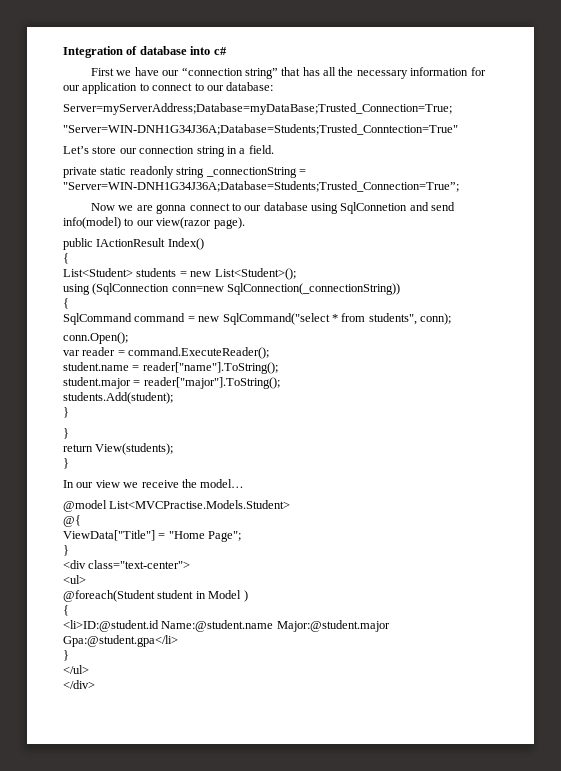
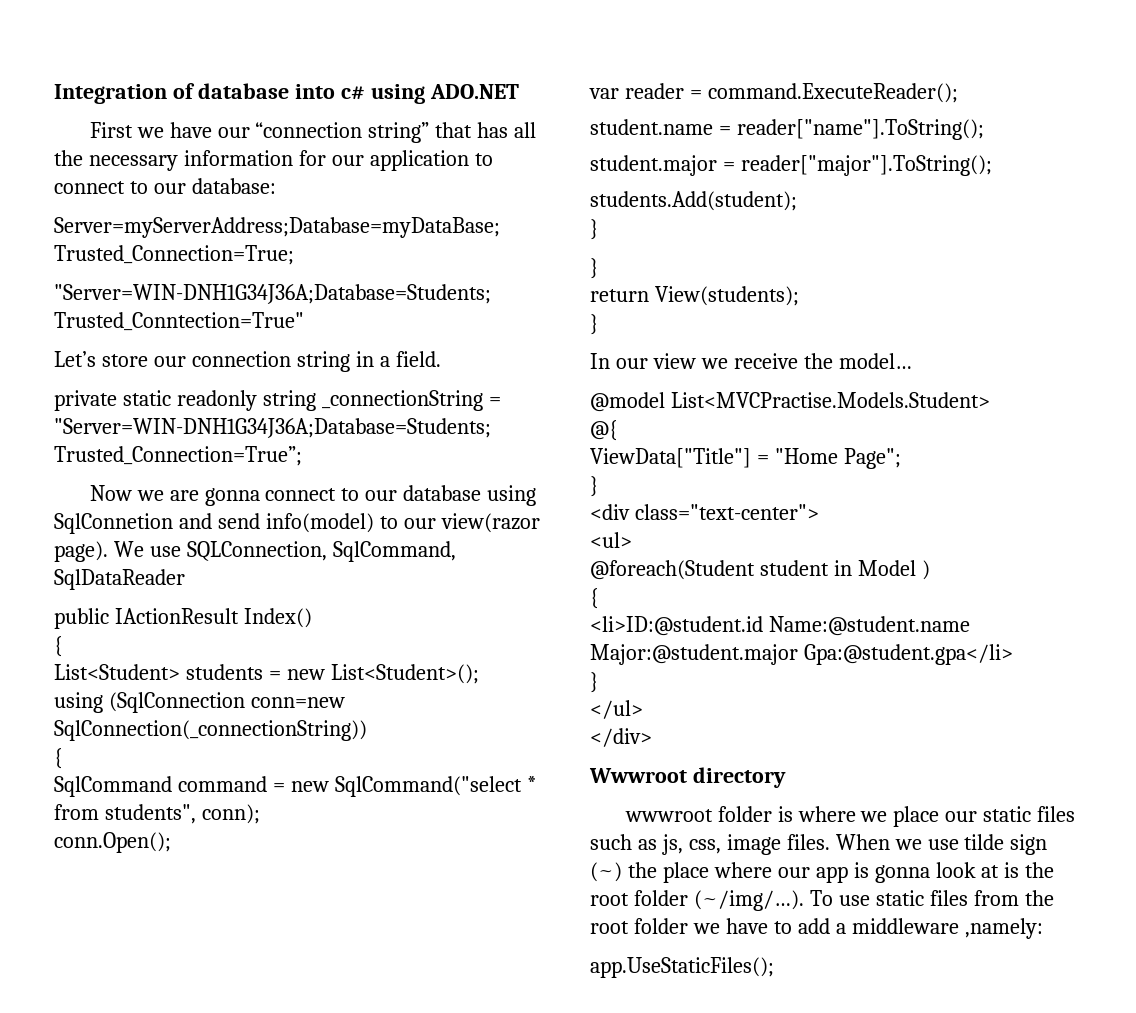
- Integration of database into c#
+ Integration of database into c# using ADO.NET
+ We use SQLConnection, SqlCommand, SqlDataReader
+ Wwwroot directory
+ wwwroot folder is where we place our static files such as js, css, image files. When we use tilde sign (~) the place where our app is gonna look at is the root folder (~/img/…). To use static files from the root folder we have to add a middleware ,namely:
+ app.UseStaticFiles();

